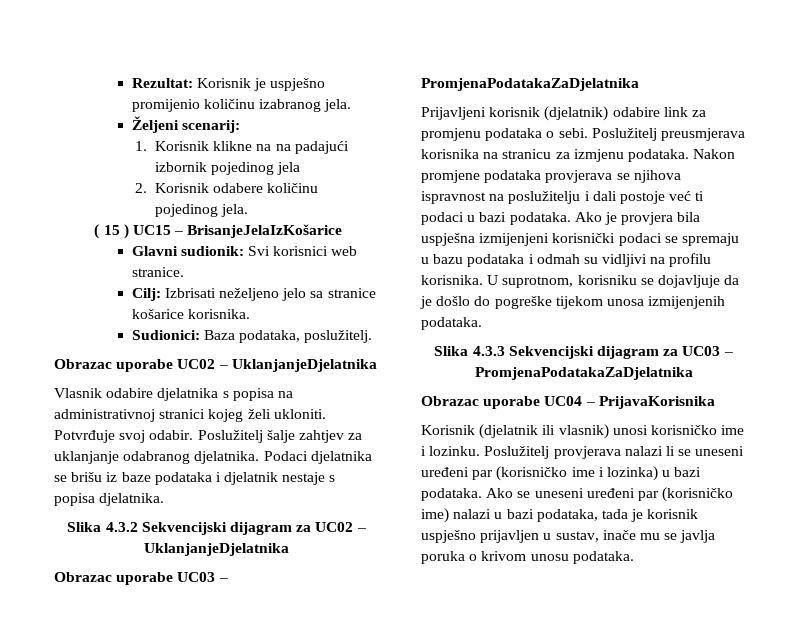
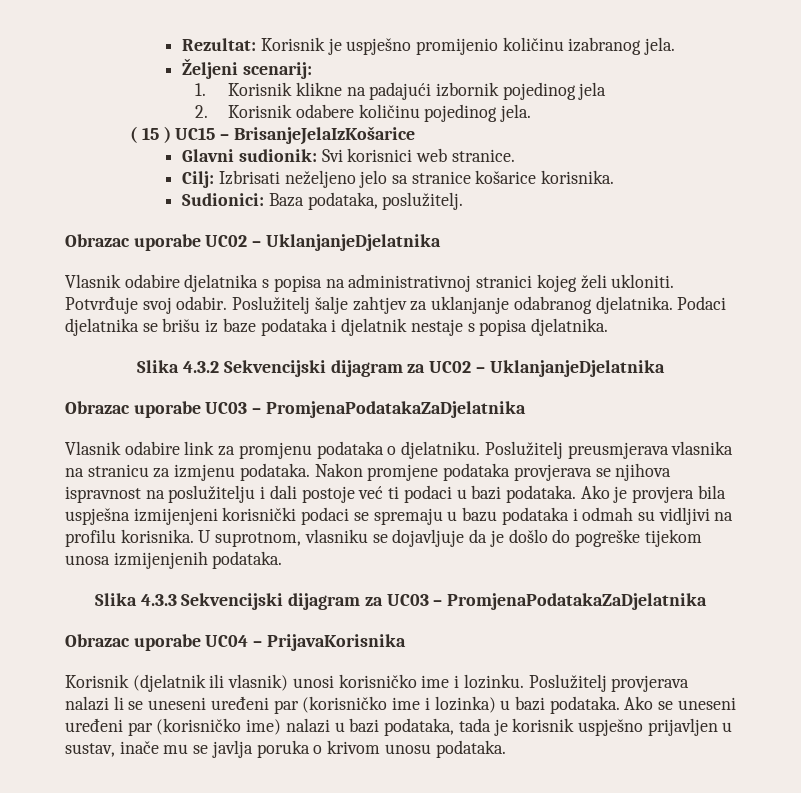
- 1. Korisnik klikne na na padajući izbornik pojedinog jela
+ 1. Korisnik klikne na padajući izbornik pojedinog jela
- Prijavljeni korisnik (djelatnik) odabire link za promjenu podataka o sebi.
+ Vlasnik odabire link za promjenu podataka o djelatniku.
- Poslužitelj preusmjerava korisnika na stranicu za izmjenu podataka.
+ Poslužitelj preusmjerava vlasnika na stranicu za izmjenu podataka.
- U suprotnom, korisniku se dojavljuje da je došlo do pogreške tijekom unosa izmijenjenih podataka.
+ U suprotnom, vlasniku se dojavljuje da je došlo do pogreške tijekom unosa izmijenjenih podataka.

